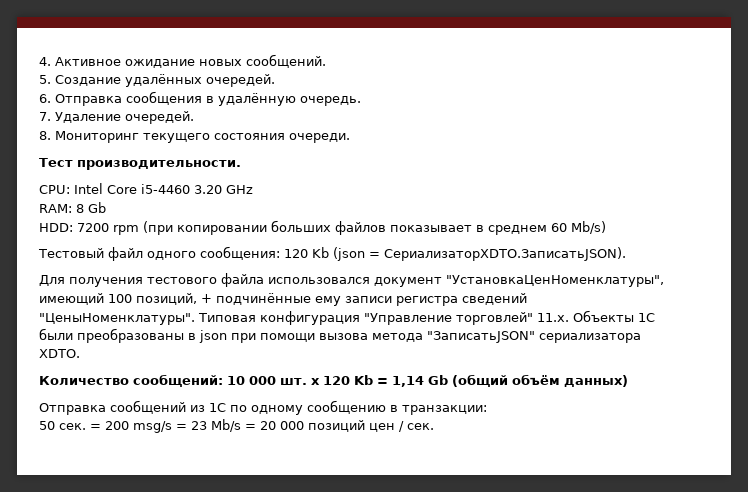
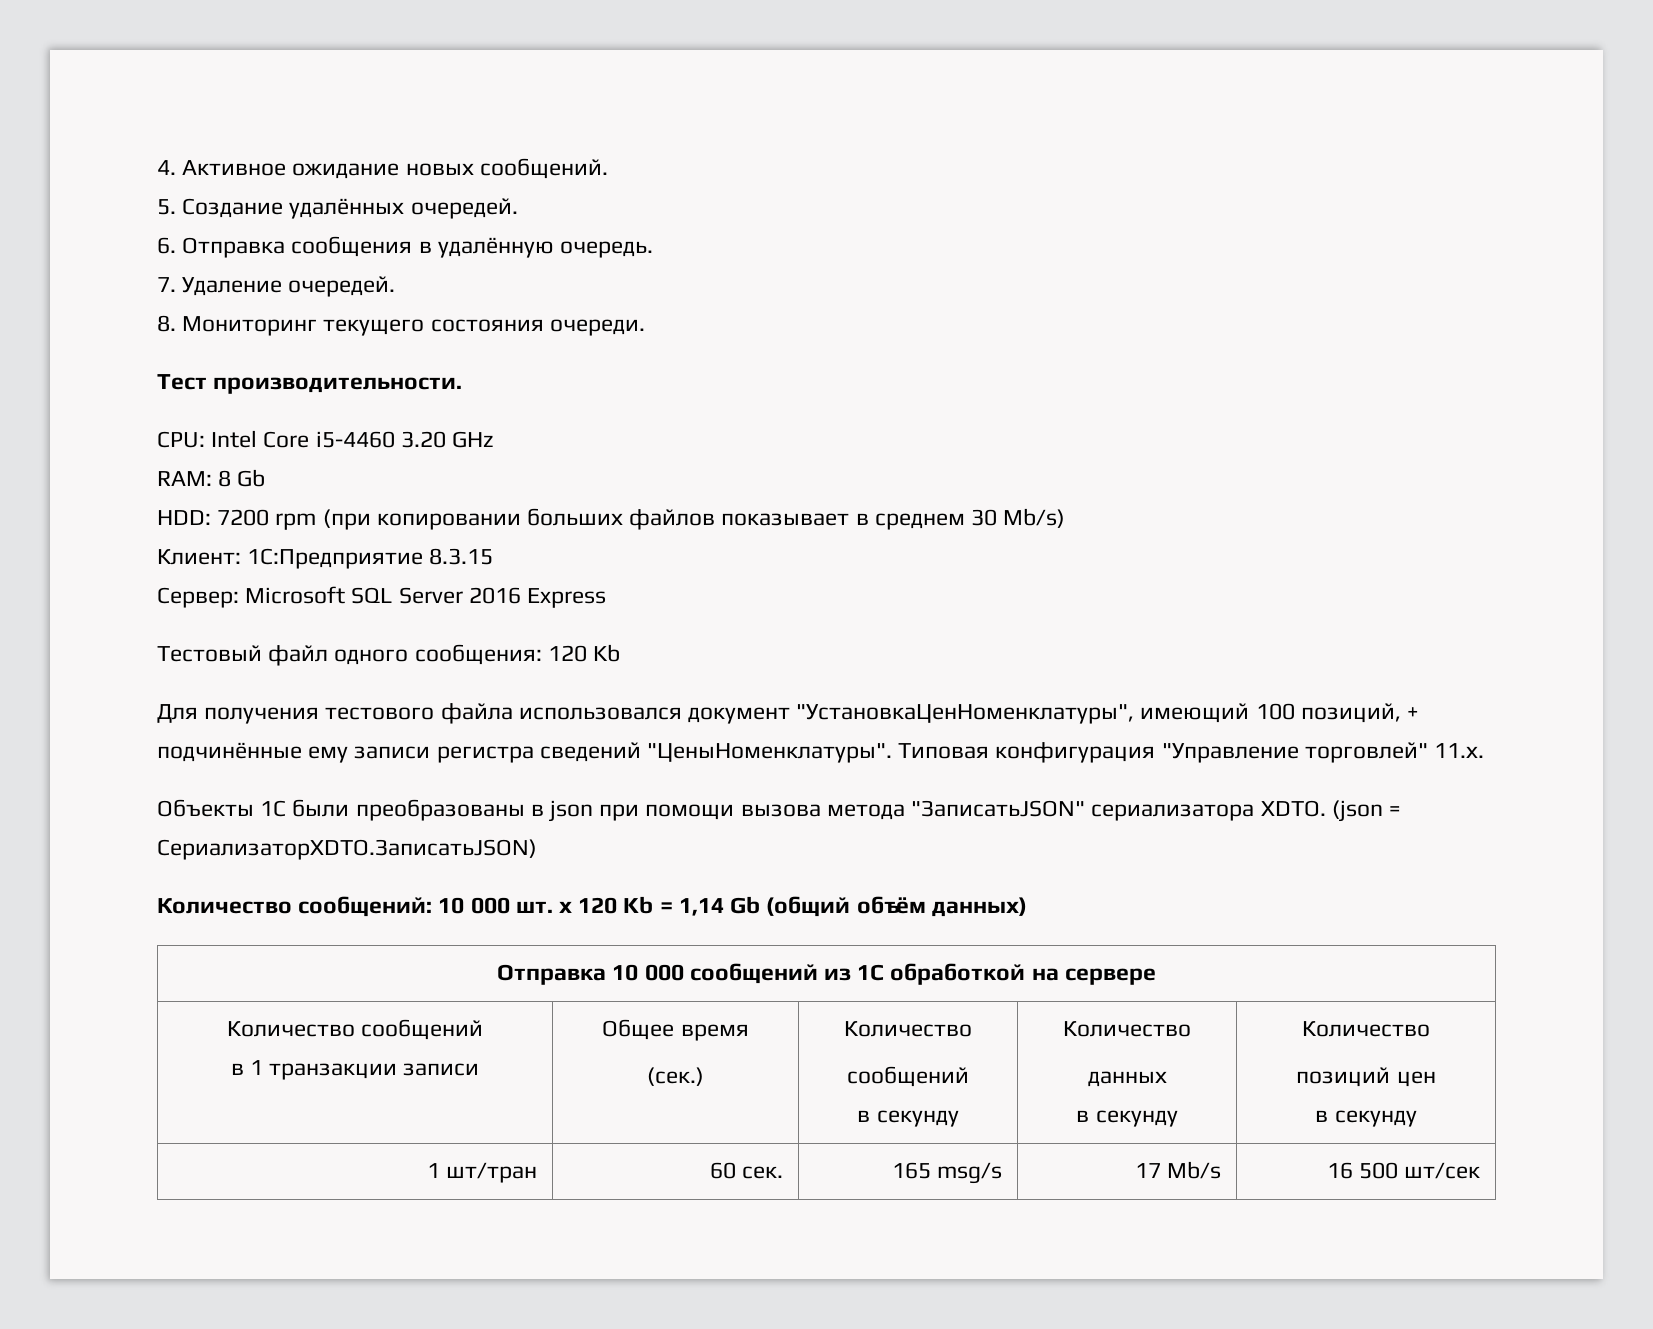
- HDD: 7200 rpm (при копировании больших файлов показывает в среднем 60 Mb/s)
+ HDD: 7200 rpm (при копировании больших файлов показывает в среднем 30 Mb/s)
+ Клиент: 1С:Предприятие 8.3.15
+ Сервер: Microsoft SQL Server 2016 Express
- Тестовый файл одного сообщения: 120 Kb (json = СериализаторXDTO.ЗаписатьJSON).
+ Тестовый файл одного сообщения: 120 Kb
- Типовая конфигурация "Управление торговлей" 11.х. Объекты 1С были преобразованы в json при помощи вызова метода "ЗаписатьJSON" сериализатора XDTO.
+ Типовая конфигурация "Управление торговлей" 11.х.
+ Объекты 1С были преобразованы в json при помощи вызова метода "ЗаписатьJSON" сериализатора XDTO. (json = СериализаторXDTO.ЗаписатьJSON)
- Отправка сообщений из 1С по одному сообщению в транзакции:
- 50 сек. = 200 msg/s = 23 Mb/s = 20 000 позиций цен / сек.
+ Отправка 10 000 сообщений из 1С обработкой на сервере
+ Количество сообщений
+ в 1 транзакции записи | Общее время
+ (сек.) | Количество
+ сообщений
+ в секунду | Количество
+ данных
+ в секунду | Количество
+ позиций цен
+ в секунду
+ 1 шт/тран | 60 сек. | 165 msg/s | 17 Mb/s | 16 500 шт/сек

